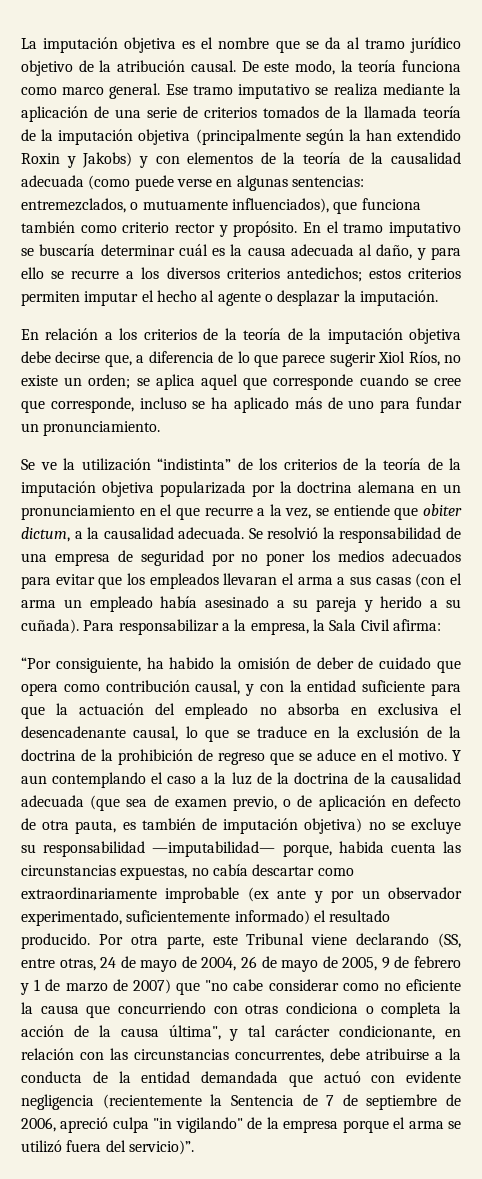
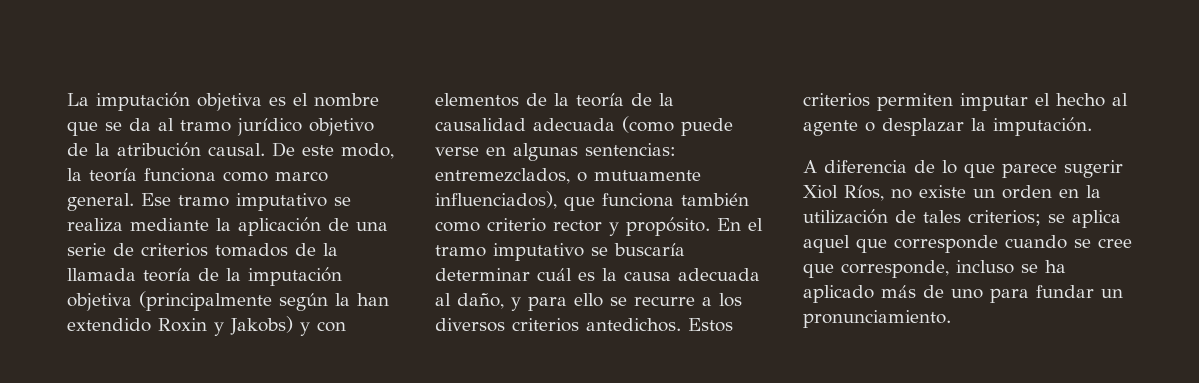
- En el tramo imputativo se buscaría determinar cuál es la causa adecuada al daño, y para ello se recurre a los diversos criterios antedichos; estos criterios permiten imputar el hecho al agente o desplazar la imputación.
+ En el tramo imputativo se buscaría determinar cuál es la causa adecuada al daño, y para ello se recurre a los diversos criterios antedichos. Estos criterios permiten imputar el hecho al agente o desplazar la imputación.
- En relación a los criterios de la teoría de la imputación objetiva debe decirse que, a diferencia de lo que parece sugerir Xiol Ríos, no existe un orden; se aplica aquel que corresponde cuando se cree que corresponde, incluso se ha aplicado más de uno para fundar un pronunciamiento.
+ A diferencia de lo que parece sugerir Xiol Ríos, no existe un orden en la utilización de tales criterios; se aplica aquel que corresponde cuando se cree que corresponde, incluso se ha aplicado más de uno para fundar un pronunciamiento.
- Se ve la utilización “indistinta” de los criterios de la teoría de la imputación objetiva popularizada por la doctrina alemana en un pronunciamiento en el que recurre a la vez, se entiende que obiter dictum, a la causalidad adecuada. Se resolvió la responsabilidad de una empresa de seguridad por no poner los medios adecuados para evitar que los empleados llevaran el arma a sus casas (con el arma un empleado había asesinado a su pareja y herido a su cuñada). Para responsabilizar a la empresa, la Sala Civil afirma:
- “Por consiguiente, ha habido la omisión de deber de cuidado que opera como contribución causal, y con la entidad suficiente para que la actuación del empleado no absorba en exclusiva el desencadenante causal, lo que se traduce en la exclusión de la doctrina de la prohibición de regreso que se aduce en el motivo. Y aun contemplando el caso a la luz de la doctrina de la causalidad adecuada (que sea de examen previo, o de aplicación en defecto de otra pauta, es también de imputación objetiva) no se excluye su responsabilidad —imputabilidad— porque, habida cuenta las circunstancias expuestas, no cabía descartar como extraordinariamente improbable (ex ante y por un observador experimentado, suficientemente informado) el resultado producido. Por otra parte, este Tribunal viene declarando (SS, entre otras, 24 de mayo de 2004, 26 de mayo de 2005, 9 de febrero y 1 de marzo de 2007) que "no cabe considerar como no eficiente la causa que concurriendo con otras condiciona o completa la acción de la causa última", y tal carácter condicionante, en relación con las circunstancias concurrentes, debe atribuirse a la conducta de la entidad demandada que actuó con evidente negligencia (recientemente la Sentencia de 7 de septiembre de 2006, apreció culpa "in vigilando" de la empresa porque el arma se utilizó fuera del servicio)”.

